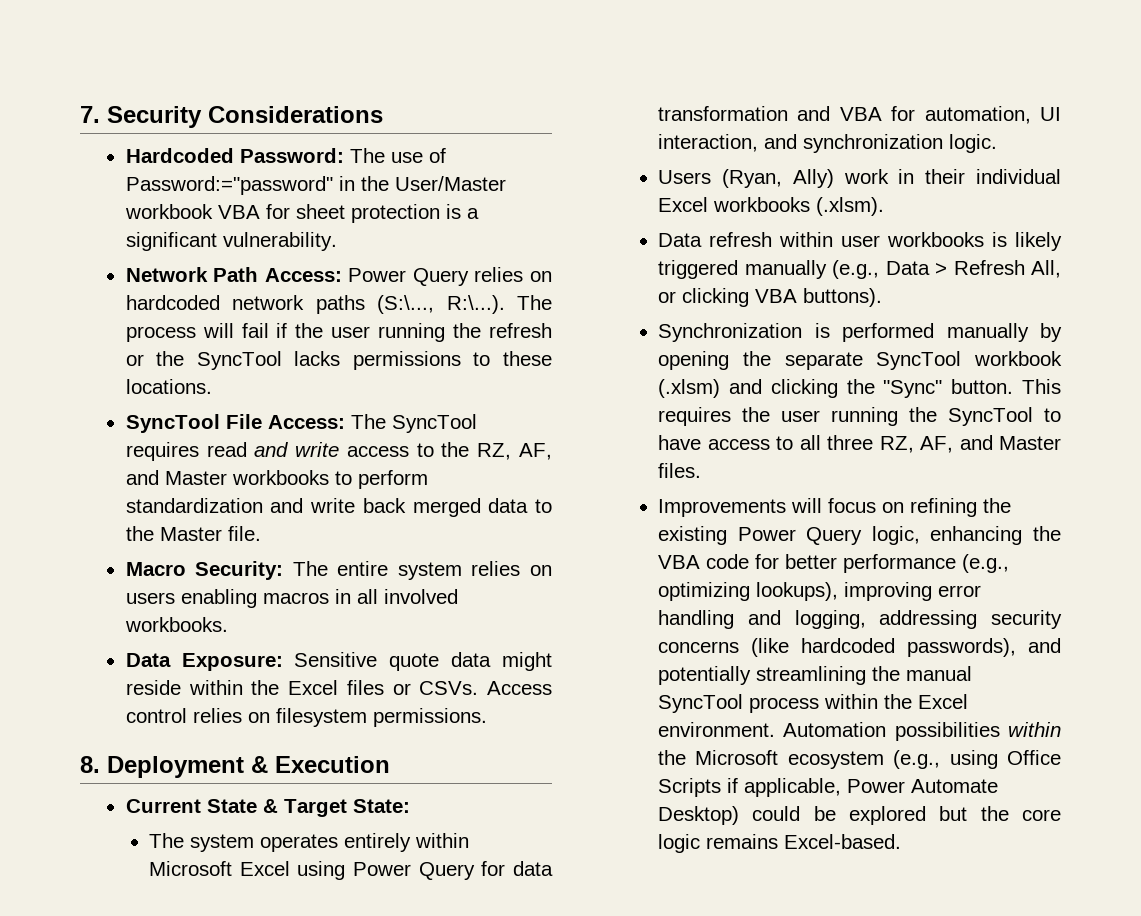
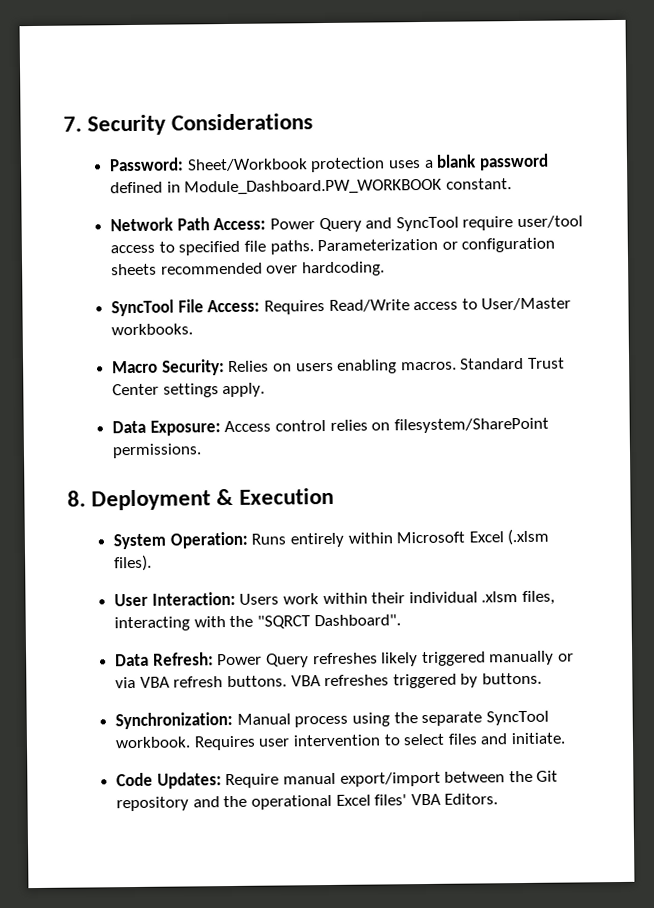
- Hardcoded Password: The use of Password:="password" in the User/Master workbook VBA for sheet protection is a significant vulnerability.
+ Password: Sheet/Workbook protection uses a blank password defined in Module_Dashboard.PW_WORKBOOK constant.
- Network Path Access: Power Query relies on hardcoded network paths (S:\..., R:\...). The process will fail if the user running the refresh or the SyncTool lacks permissions to these locations.
- SyncTool File Access: The SyncTool requires read and write access to the RZ, AF, and Master workbooks to perform standardization and write back merged data to the Master file.
- Macro Security: The entire system relies on users enabling macros in all involved workbooks.
- Data Exposure: Sensitive quote data might reside within the Excel files or CSVs. Access control relies on filesystem permissions.
+ Network Path Access: Power Query and SyncTool require user/tool access to specified file paths. Parameterization or configuration sheets recommended over hardcoding.
+ SyncTool File Access: Requires Read/Write access to User/Master workbooks.
+ Macro Security: Relies on users enabling macros. Standard Trust Center settings apply.
+ Data Exposure: Access control relies on filesystem/SharePoint permissions.
- Current State & Target State:
- The system operates entirely within Microsoft Excel using Power Query for data transformation and VBA for automation, UI interaction, and synchronization logic.
- Users (Ryan, Ally) work in their individual Excel workbooks (.xlsm).
- Data refresh within user workbooks is likely triggered manually (e.g., Data > Refresh All, or clicking VBA buttons).
- Synchronization is performed manually by opening the separate SyncTool workbook (.xlsm) and clicking the "Sync" button. This requires the user running the SyncTool to have access to all three RZ, AF, and Master files.
- Improvements will focus on refining the existing Power Query logic, enhancing the VBA code for better performance (e.g., optimizing lookups), improving error handling and logging, addressing security concerns (like hardcoded passwords), and potentially streamlining the manual SyncTool process within the Excel environment. Automation possibilities within the Microsoft ecosystem (e.g., using Office Scripts if applicable, Power Automate Desktop) could be explored but the core logic remains Excel-based.
+ System Operation: Runs entirely within Microsoft Excel (.xlsm files).
+ User Interaction: Users work within their individual .xlsm files, interacting with the "SQRCT Dashboard".
+ Data Refresh: Power Query refreshes likely triggered manually or via VBA refresh buttons. VBA refreshes triggered by buttons.
+ Synchronization: Manual process using the separate SyncTool workbook. Requires user intervention to select files and initiate.
+ Code Updates: Require manual export/import between the Git repository and the operational Excel files' VBA Editors.

